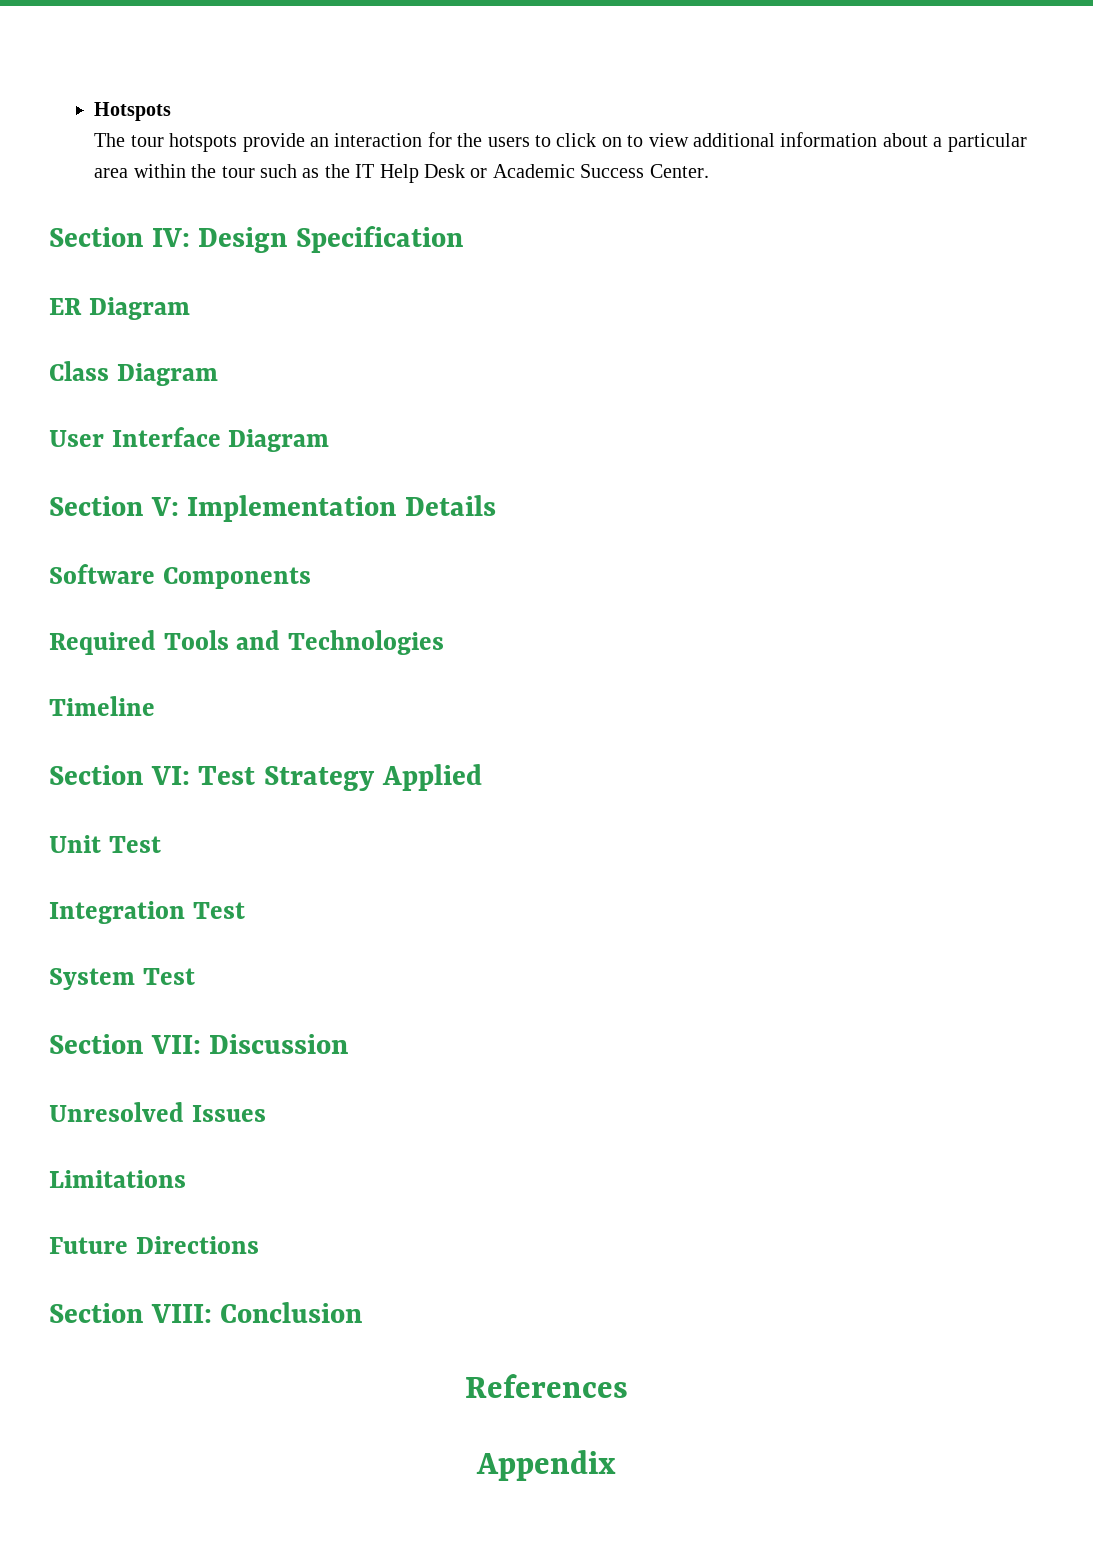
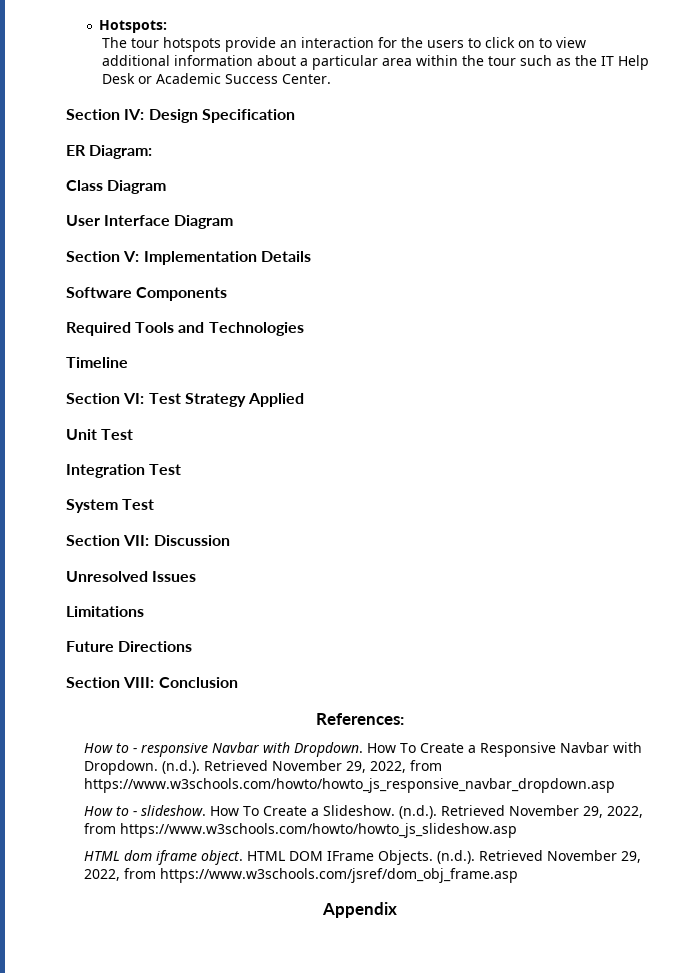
- Hotspots
+ Hotspots:
- ER Diagram
+ ER Diagram:
- References
+ References:
+ How to - responsive Navbar with Dropdown. How To Create a Responsive Navbar with Dropdown. (n.d.). Retrieved November 29, 2022, from https://www.w3schools.com/howto/howto_js_responsive_navbar_dropdown.asp
+ How to - slideshow. How To Create a Slideshow. (n.d.). Retrieved November 29, 2022, from https://www.w3schools.com/howto/howto_js_slideshow.asp
+ HTML dom iframe object. HTML DOM IFrame Objects. (n.d.). Retrieved November 29, 2022, from https://www.w3schools.com/jsref/dom_obj_frame.asp

